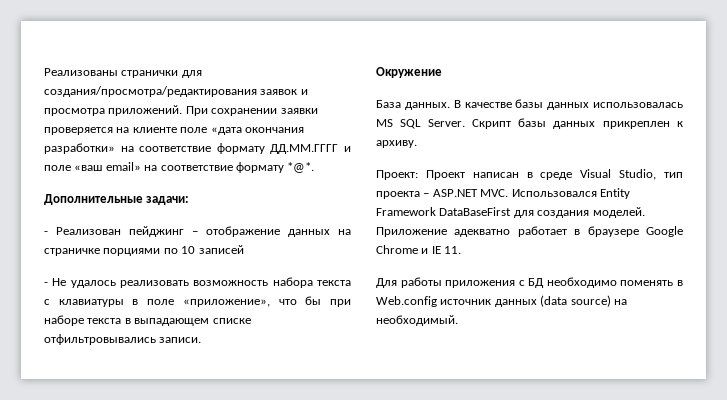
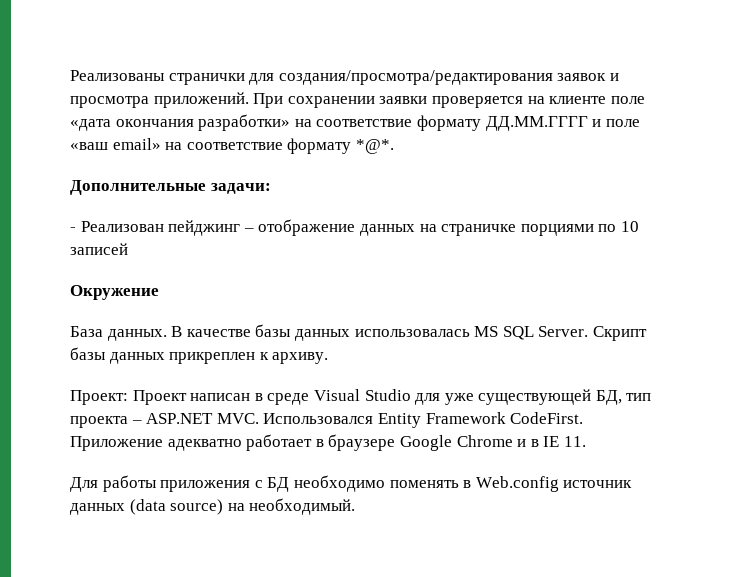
- - Не удалось реализовать возможность набора текста с клавиатуры в поле «приложение», что бы при наборе текста в выпадающем списке отфильтровывались записи.
- Проект: Проект написан в среде Visual Studio, тип проекта – ASP.NET MVC. Использовался Entity Framework DataBaseFirst для создания моделей.
+ Проект: Проект написан в среде Visual Studio для уже существующей БД, тип проекта – ASP.NET MVC. Использовался Entity Framework CodeFirst.
- Приложение адекватно работает в браузере Google Chrome и IE 11.
+ Приложение адекватно работает в браузере Google Chrome и в IE 11.

